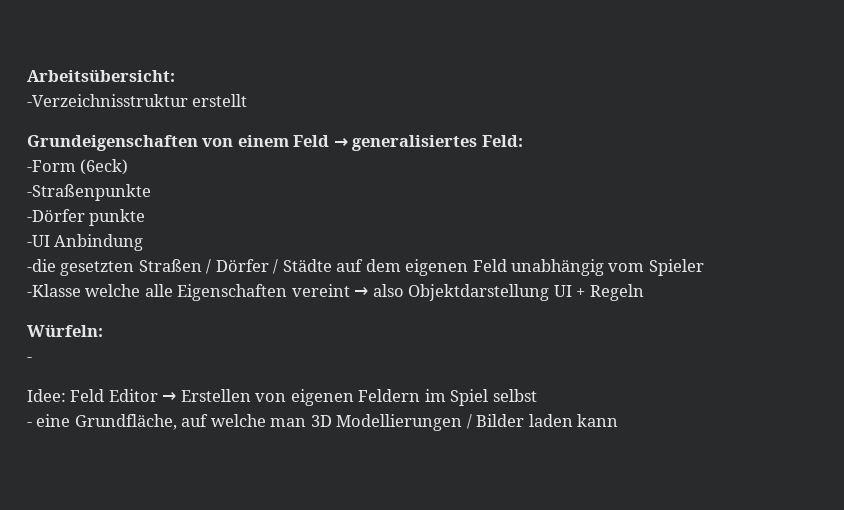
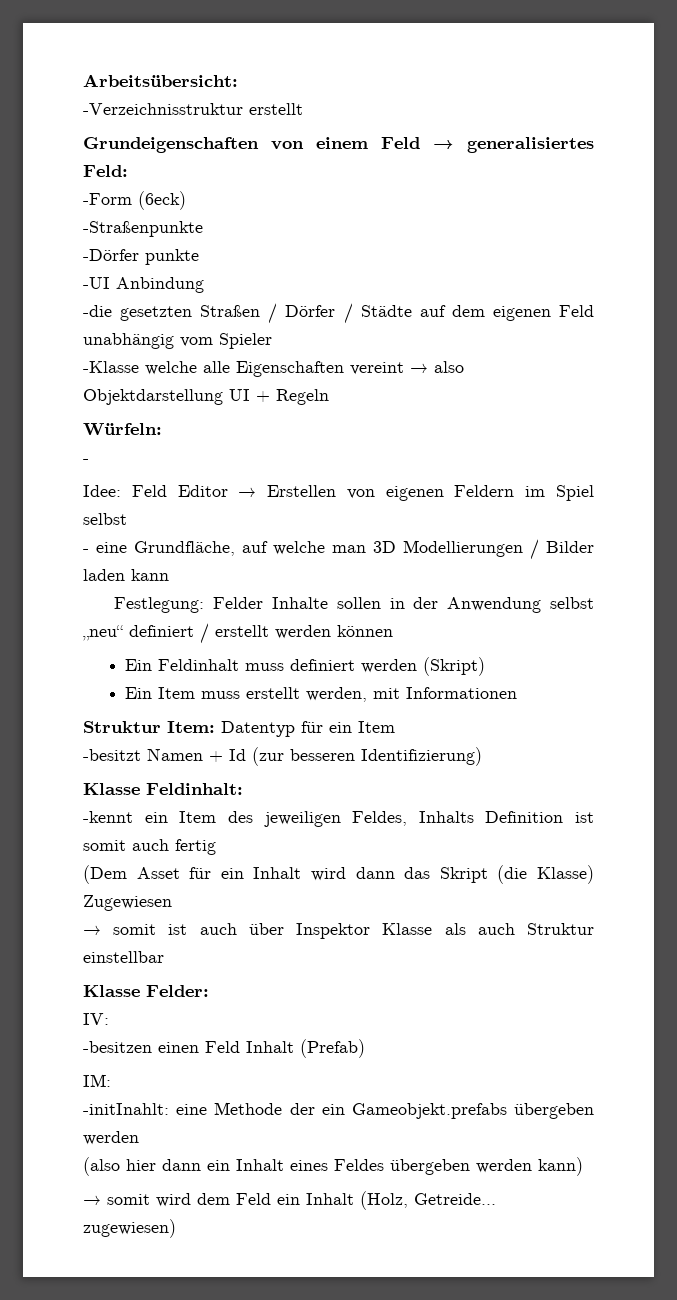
+ Festlegung: Felder Inhalte sollen in der Anwendung selbst „neu“ definiert / erstellt werden können
+ Ein Feldinhalt muss definiert werden (Skript)
+ Ein Item muss erstellt werden, mit Informationen
+ Struktur Item: Datentyp für ein Item
+ -besitzt Namen + Id (zur besseren Identifizierung)
+ Klasse Feldinhalt:
+ -kennt ein Item des jeweiligen Feldes, Inhalts Definition ist somit auch fertig
+ (Dem Asset für ein Inhalt wird dann das Skript (die Klasse) Zugewiesen
+ → somit ist auch über Inspektor Klasse als auch Struktur einstellbar
+ Klasse Felder:
+ IV:
+ -besitzen einen Feld Inhalt (Prefab)
+ IM:
+ -initInahlt: eine Methode der ein Gameobjekt.prefabs übergeben werden
+ (also hier dann ein Inhalt eines Feldes übergeben werden kann)
+ → somit wird dem Feld ein Inhalt (Holz, Getreide… zugewiesen)

